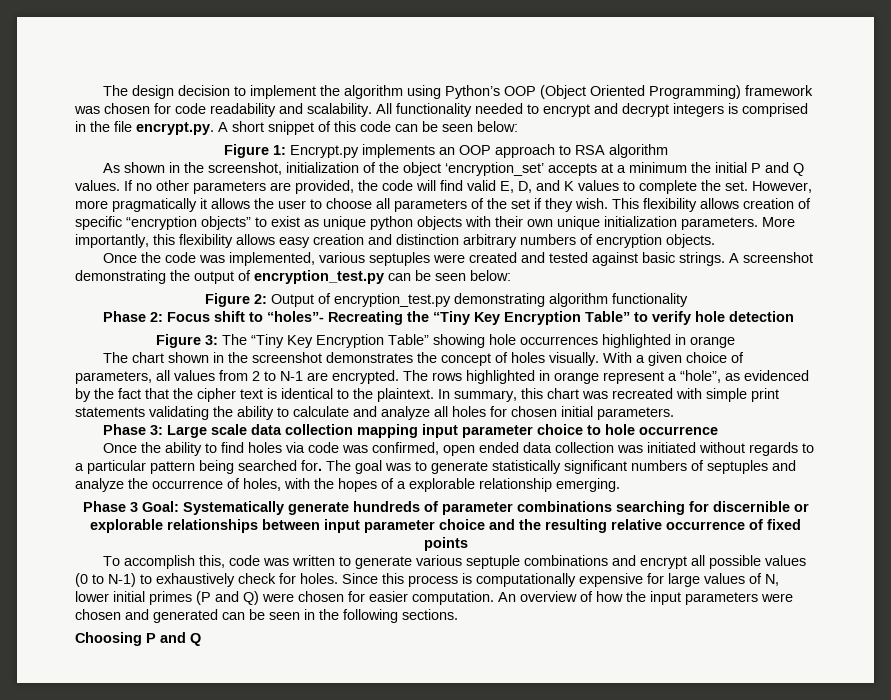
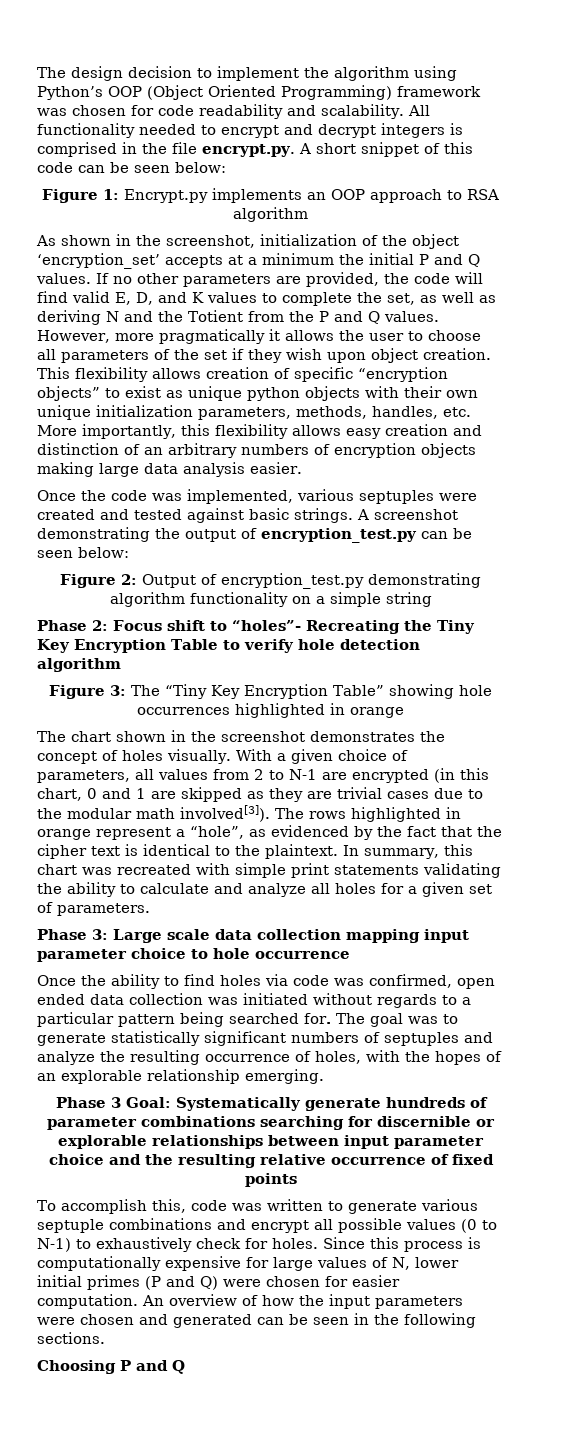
- If no other parameters are provided, the code will find valid E, D, and K values to complete the set.
+ If no other parameters are provided, the code will find valid E, D, and K values to complete the set, as well as deriving N and the Totient from the P and Q values.
- However, more pragmatically it allows the user to choose all parameters of the set if they wish.
+ However, more pragmatically it allows the user to choose all parameters of the set if they wish upon object creation.
- This flexibility allows creation of specific “encryption objects” to exist as unique python objects with their own unique initialization parameters. More importantly, this flexibility allows easy creation and distinction arbitrary numbers of encryption objects.
+ This flexibility allows creation of specific “encryption objects” to exist as unique python objects with their own unique initialization parameters, methods, handles, etc. More importantly, this flexibility allows easy creation and distinction of an arbitrary numbers of encryption objects making large data analysis easier.
- Figure 2: Output of encryption_test.py demonstrating algorithm functionality
+ Figure 2: Output of encryption_test.py demonstrating algorithm functionality on a simple string
- Phase 2: Focus shift to “holes”- Recreating the “Tiny Key Encryption Table” to verify hole detection
+ Phase 2: Focus shift to “holes”- Recreating the Tiny Key Encryption Table to verify hole detection algorithm
- With a given choice of parameters, all values from 2 to N-1 are encrypted.
+ With a given choice of parameters, all values from 2 to N-1 are encrypted (in this chart, 0 and 1 are skipped as they are trivial cases due to the modular math involved[3]).
- In summary, this chart was recreated with simple print statements validating the ability to calculate and analyze all holes for chosen initial parameters.
+ In summary, this chart was recreated with simple print statements validating the ability to calculate and analyze all holes for a given set of parameters.
- The goal was to generate statistically significant numbers of septuples and analyze the occurrence of holes, with the hopes of a explorable relationship emerging.
+ The goal was to generate statistically significant numbers of septuples and analyze the resulting occurrence of holes, with the hopes of an explorable relationship emerging.

